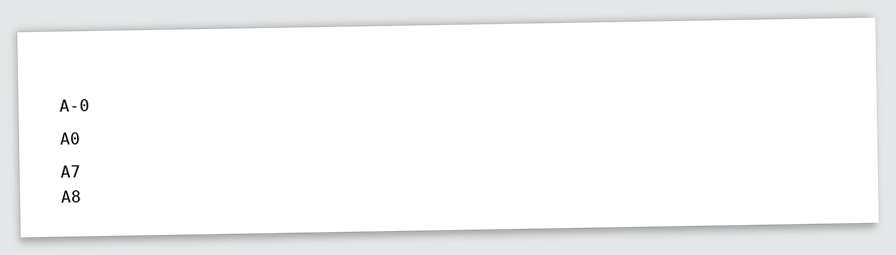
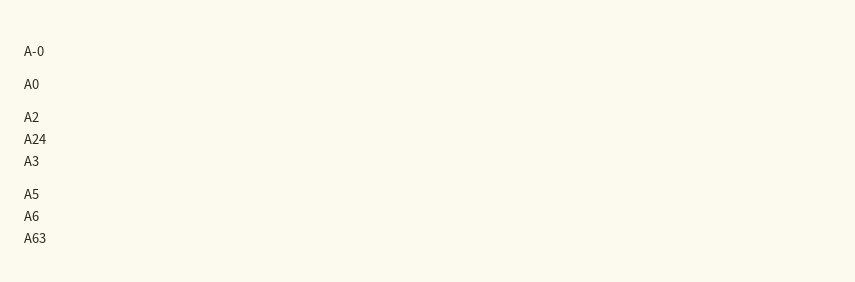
- A7
- A8
+ A2
+ A24
+ A3
+ A5
+ A6
+ A63

